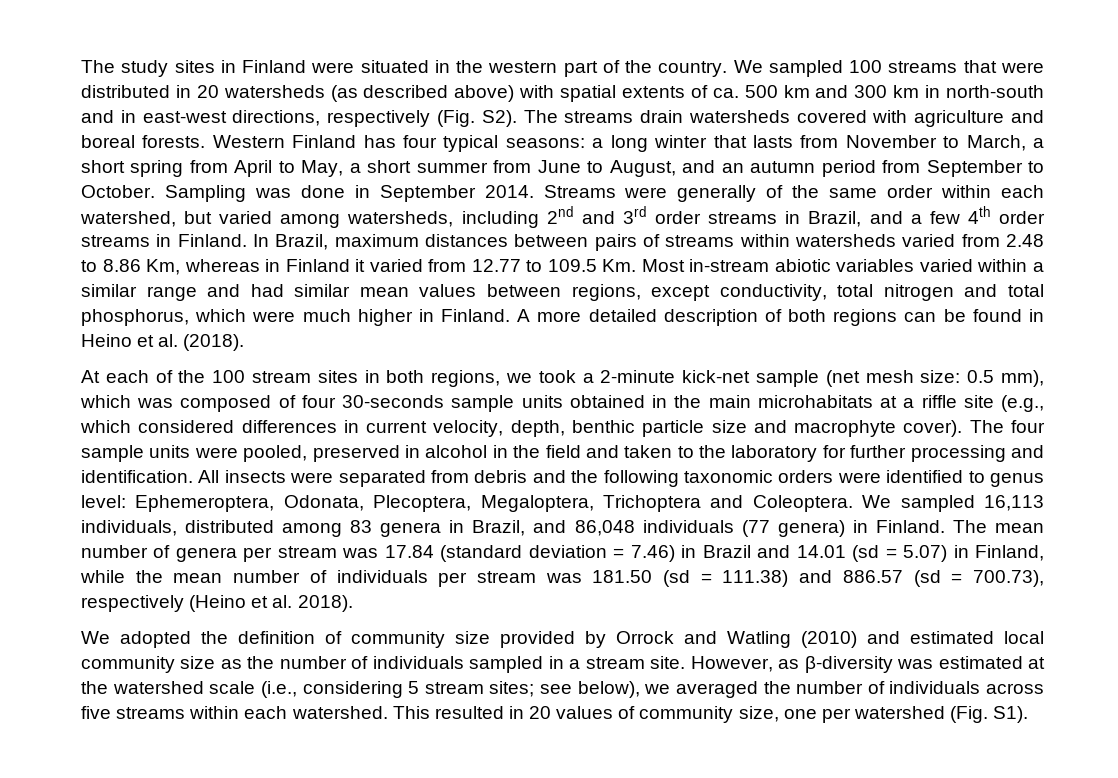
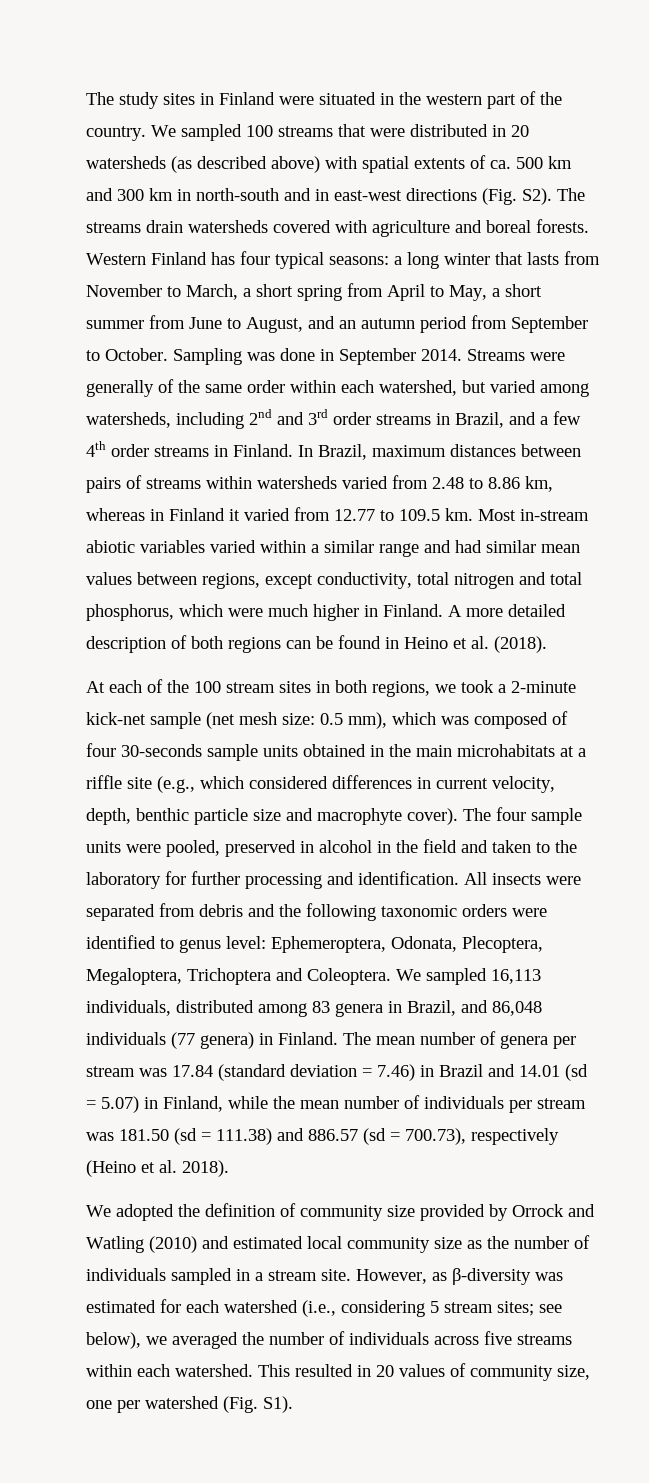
- We sampled 100 streams that were distributed in 20 watersheds (as described above) with spatial extents of ca. 500 km and 300 km in north-south and in east-west directions, respectively (Fig. S2). The streams drain watersheds covered with agriculture and boreal forests.
+ We sampled 100 streams that were distributed in 20 watersheds (as described above) with spatial extents of ca. 500 km and 300 km in north-south and in east-west directions (Fig. S2). The streams drain watersheds covered with agriculture and boreal forests.
- In Brazil, maximum distances between pairs of streams within watersheds varied from 2.48 to 8.86 Km, whereas in Finland it varied from 12.77 to 109.5 Km. Most in-stream abiotic variables varied within a similar range and had similar mean values between regions, except conductivity, total nitrogen and total phosphorus, which were much higher in Finland.
+ In Brazil, maximum distances between pairs of streams within watersheds varied from 2.48 to 8.86 km, whereas in Finland it varied from 12.77 to 109.5 km. Most in-stream abiotic variables varied within a similar range and had similar mean values between regions, except conductivity, total nitrogen and total phosphorus, which were much higher in Finland.
- However, as β-diversity was estimated at the watershed scale (i.e., considering 5 stream sites; see below), we averaged the number of individuals across five streams within each watershed.
+ However, as β-diversity was estimated for each watershed (i.e., considering 5 stream sites; see below), we averaged the number of individuals across five streams within each watershed.

